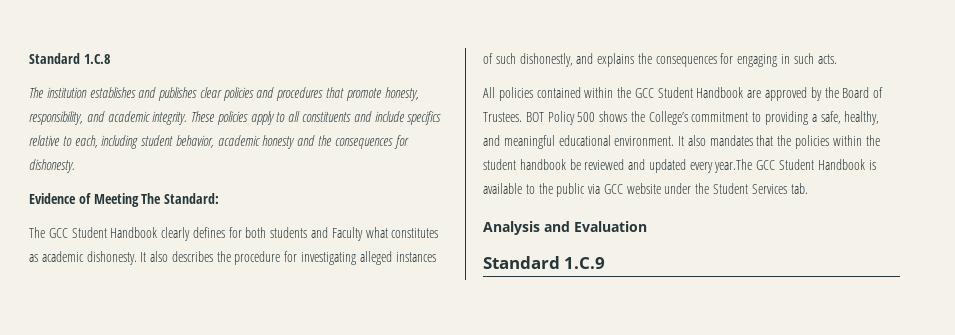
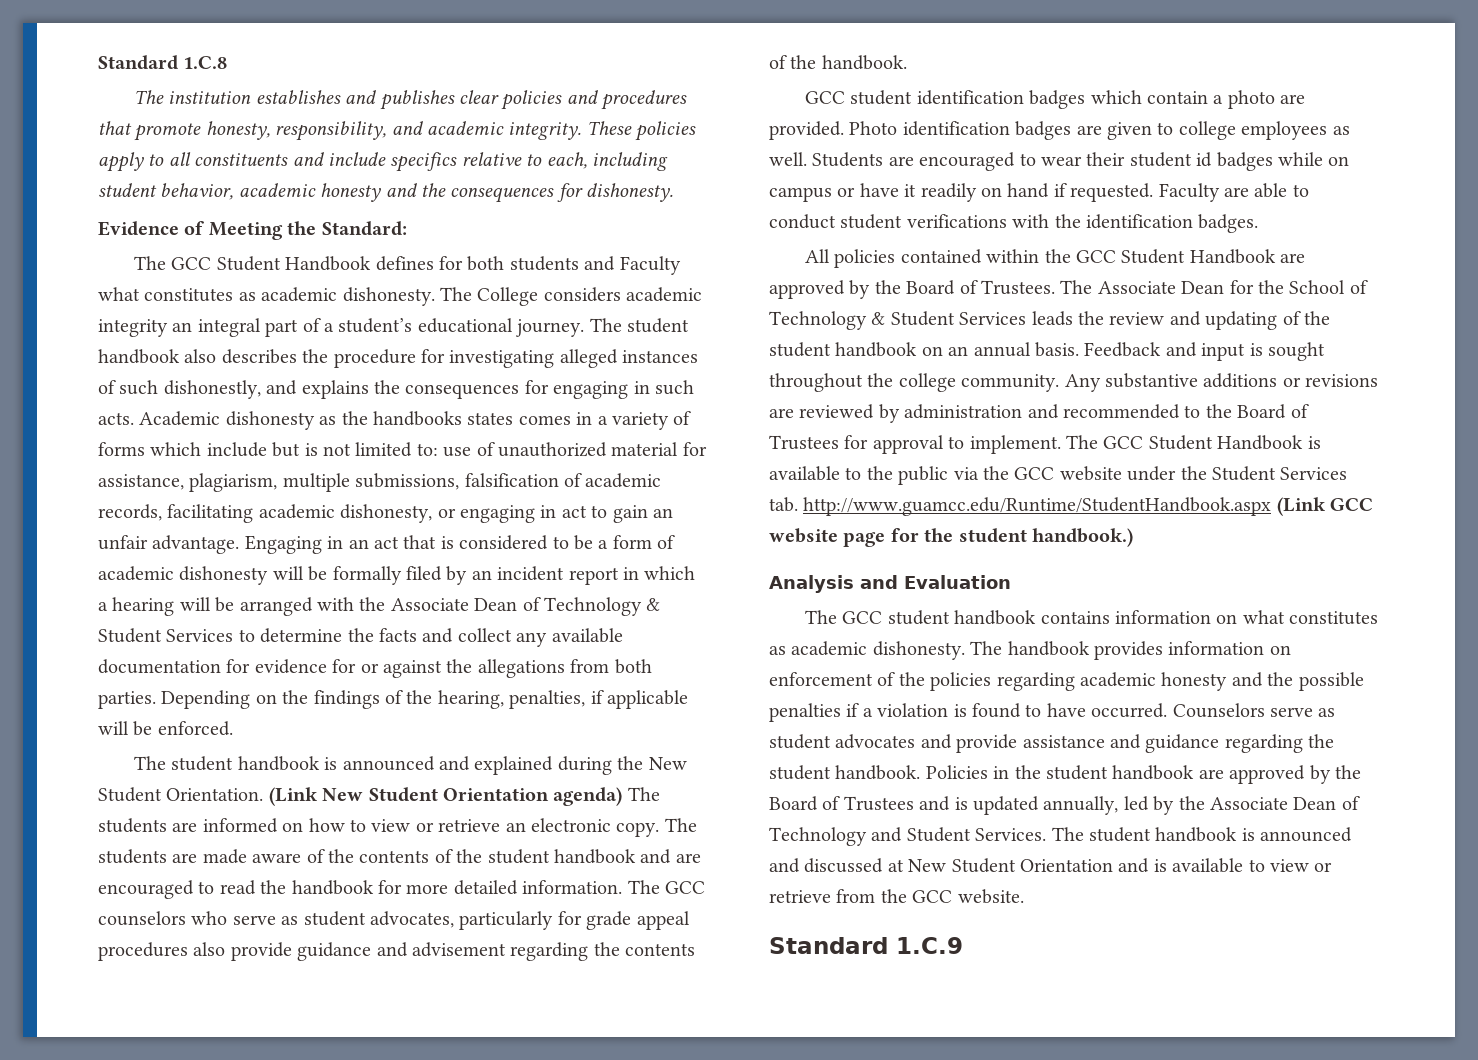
- Evidence of Meeting The Standard:
+ Evidence of Meeting the Standard:
- The GCC Student Handbook clearly defines for both students and Faculty what constitutes as academic dishonesty.
+ The GCC Student Handbook defines for both students and Faculty what constitutes as academic dishonesty.
- It also describes the procedure for investigating alleged instances of such dishonestly, and explains the consequences for engaging in such acts.
+ The College considers academic integrity an integral part of a student’s educational journey. The student handbook also describes the procedure for investigating alleged instances of such dishonestly, and explains the consequences for engaging in such acts. Academic dishonesty as the handbooks states comes in a variety of forms which include but is not limited to: use of unauthorized material for assistance, plagiarism, multiple submissions, falsification of academic records, facilitating academic dishonesty, or engaging in act to gain an unfair advantage. Engaging in an act that is considered to be a form of academic dishonesty will be formally filed by an incident report in which a hearing will be arranged with the Associate Dean of Technology & Student Services to determine the facts and collect any available documentation for evidence for or against the allegations from both parties. Depending on the findings of the hearing, penalties, if applicable will be enforced.
+ The student handbook is announced and explained during the New Student Orientation. (Link New Student Orientation agenda) The students are informed on how to view or retrieve an electronic copy. The students are made aware of the contents of the student handbook and are encouraged to read the handbook for more detailed information. The GCC counselors who serve as student advocates, particularly for grade appeal procedures also provide guidance and advisement regarding the contents of the handbook.
+ GCC student identification badges which contain a photo are provided. Photo identification badges are given to college employees as well. Students are encouraged to wear their student id badges while on campus or have it readily on hand if requested. Faculty are able to conduct student verifications with the identification badges.
- BOT Policy 500 shows the College’s commitment to providing a safe, healthy, and meaningful educational environment. It also mandates that the policies within the student handbook be reviewed and updated every year.The GCC Student Handbook is available to the public via GCC website under the Student Services tab.
+ The Associate Dean for the School of Technology & Student Services leads the review and updating of the student handbook on an annual basis. Feedback and input is sought throughout the college community. Any substantive additions or revisions are reviewed by administration and recommended to the Board of Trustees for approval to implement. The GCC Student Handbook is available to the public via the GCC website under the Student Services tab. http://www.guamcc.edu/Runtime/StudentHandbook.aspx (Link GCC website page for the student handbook.)
  Analysis and Evaluation
+ The GCC student handbook contains information on what constitutes as academic dishonesty. The handbook provides information on enforcement of the policies regarding academic honesty and the possible penalties if a violation is found to have occurred. Counselors serve as student advocates and provide assistance and guidance regarding the student handbook. Policies in the student handbook are approved by the Board of Trustees and is updated annually, led by the Associate Dean of Technology and Student Services. The student handbook is announced and discussed at New Student Orientation and is available to view or retrieve from the GCC website.

